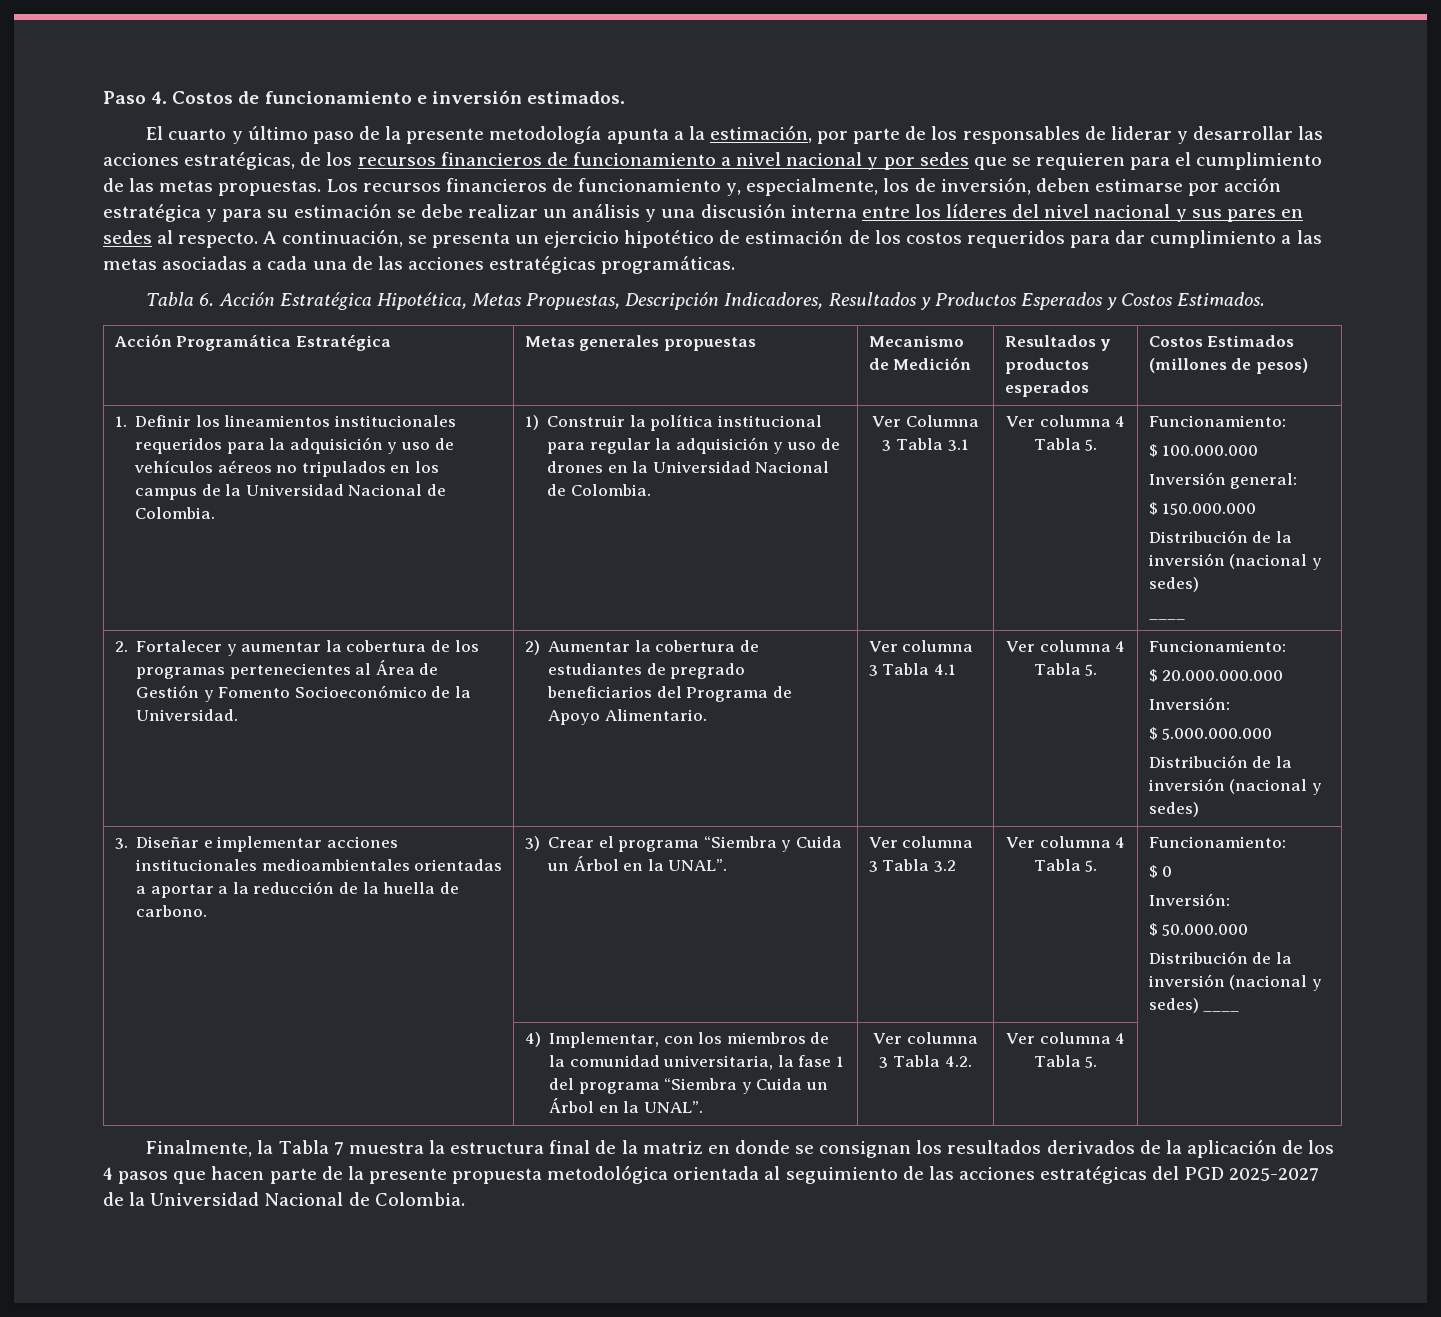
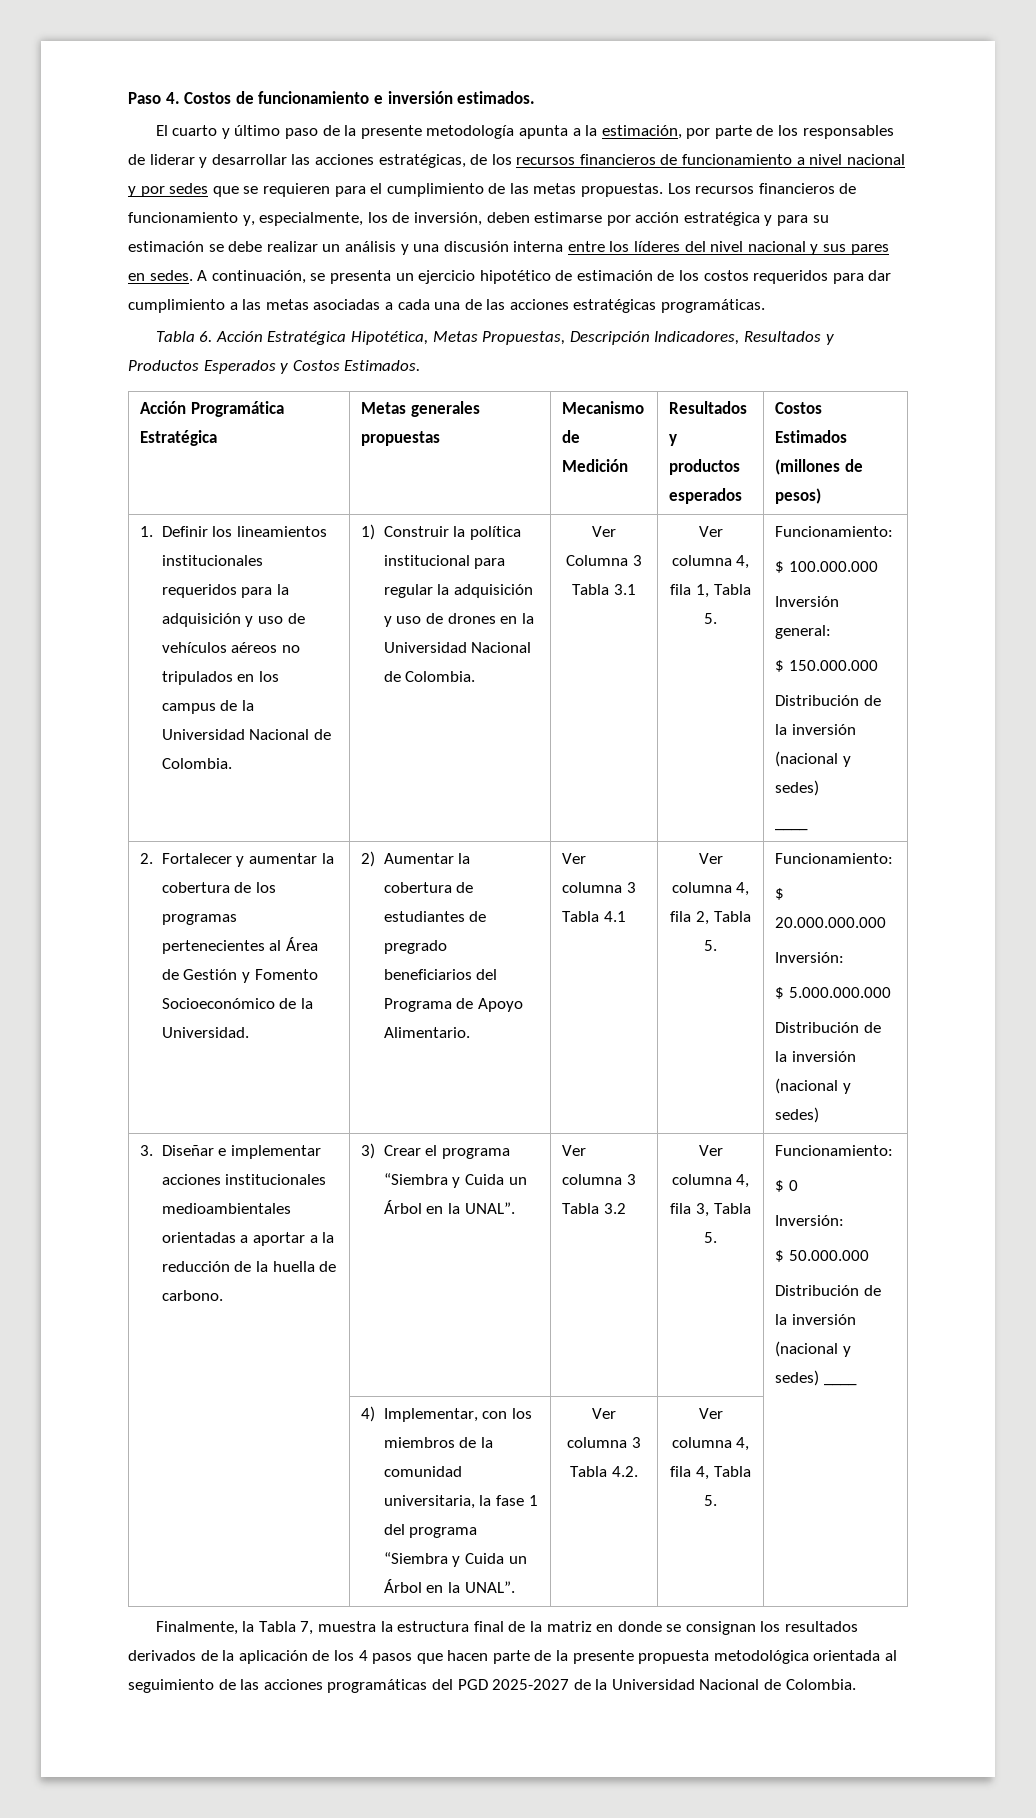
- Los recursos financieros de funcionamiento y, especialmente, los de inversión, deben estimarse por acción estratégica y para su estimación se debe realizar un análisis y una discusión interna entre los líderes del nivel nacional y sus pares en sedes al respecto.
+ Los recursos financieros de funcionamiento y, especialmente, los de inversión, deben estimarse por acción estratégica y para su estimación se debe realizar un análisis y una discusión interna entre los líderes del nivel nacional y sus pares en sedes.
- Ver Columna 3 Tabla 3.1 | Ver columna 4 Tabla 5.
+ Ver Columna 3 Tabla 3.1 | Ver columna 4, fila 1, Tabla 5.
- Ver columna 3 Tabla 4.1 | Ver columna 4 Tabla 5.
+ Ver columna 3 Tabla 4.1 | Ver columna 4, fila 2, Tabla 5.
- Ver columna 3 Tabla 3.2 | Ver columna 4 Tabla 5.
+ Ver columna 3 Tabla 3.2 | Ver columna 4, fila 3, Tabla 5.
- | 4) Implementar, con los miembros de la comunidad universitaria, la fase 1 del programa “Siembra y Cuida un Árbol en la UNAL”. | Ver columna 3 Tabla 4.2. | Ver columna 4 Tabla 5. |
+ | 4) Implementar, con los miembros de la comunidad universitaria, la fase 1 del programa “Siembra y Cuida un Árbol en la UNAL”. | Ver columna 3 Tabla 4.2. | Ver columna 4, fila 4, Tabla 5. |
- Finalmente, la Tabla 7 muestra la estructura final de la matriz en donde se consignan los resultados derivados de la aplicación de los 4 pasos que hacen parte de la presente propuesta metodológica orientada al seguimiento de las acciones estratégicas del PGD 2025-2027 de la Universidad Nacional de Colombia.
+ Finalmente, la Tabla 7, muestra la estructura final de la matriz en donde se consignan los resultados derivados de la aplicación de los 4 pasos que hacen parte de la presente propuesta metodológica orientada al seguimiento de las acciones programáticas del PGD 2025-2027 de la Universidad Nacional de Colombia.

